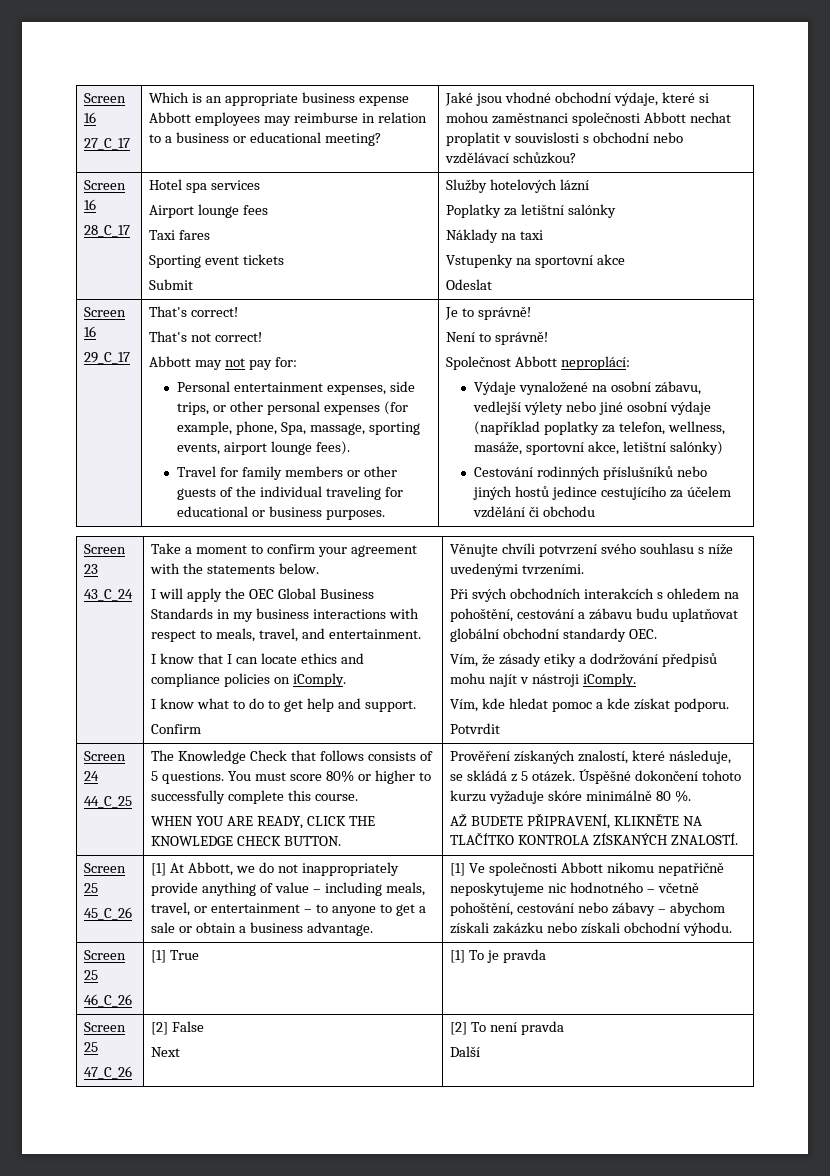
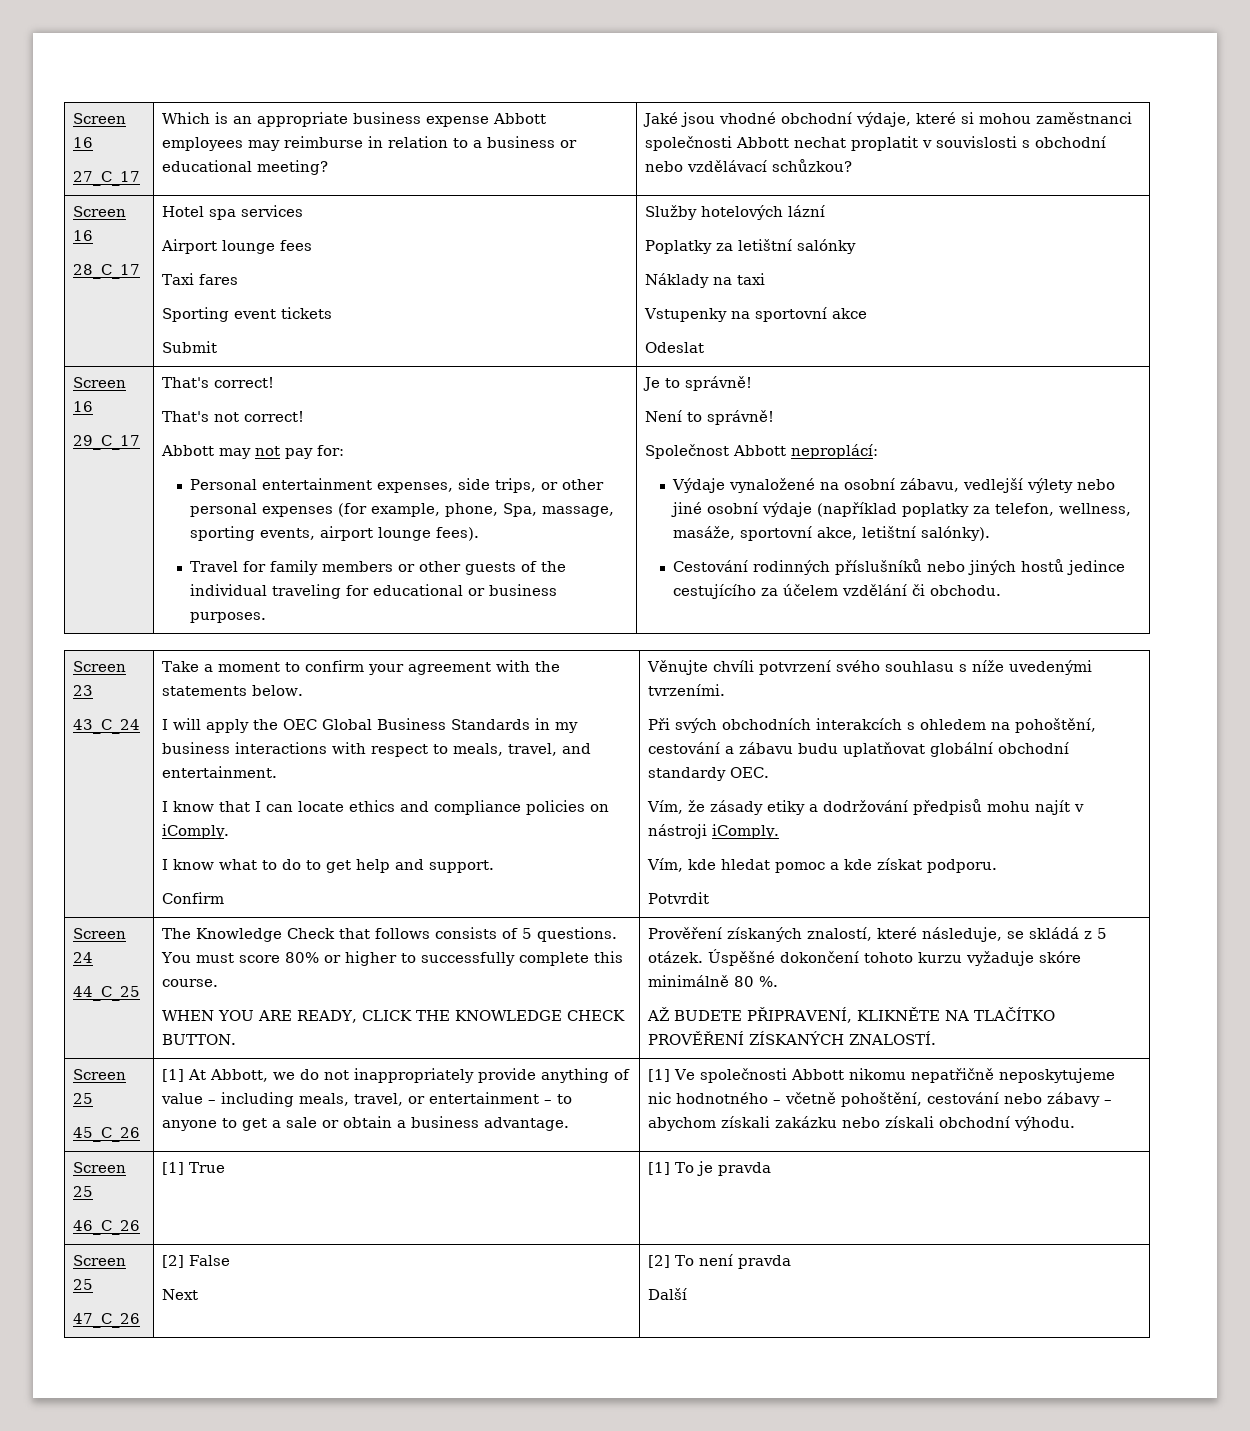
- Výdaje vynaložené na osobní zábavu, vedlejší výlety nebo jiné osobní výdaje (například poplatky za telefon, wellness, masáže, sportovní akce, letištní salónky)
+ Výdaje vynaložené na osobní zábavu, vedlejší výlety nebo jiné osobní výdaje (například poplatky za telefon, wellness, masáže, sportovní akce, letištní salónky).
- Cestování rodinných příslušníků nebo jiných hostů jedince cestujícího za účelem vzdělání či obchodu
+ Cestování rodinných příslušníků nebo jiných hostů jedince cestujícího za účelem vzdělání či obchodu.
- AŽ BUDETE PŘIPRAVENÍ, KLIKNĚTE NA TLAČÍTKO KONTROLA ZÍSKANÝCH ZNALOSTÍ.
+ AŽ BUDETE PŘIPRAVENÍ, KLIKNĚTE NA TLAČÍTKO PROVĚŘENÍ ZÍSKANÝCH ZNALOSTÍ.

